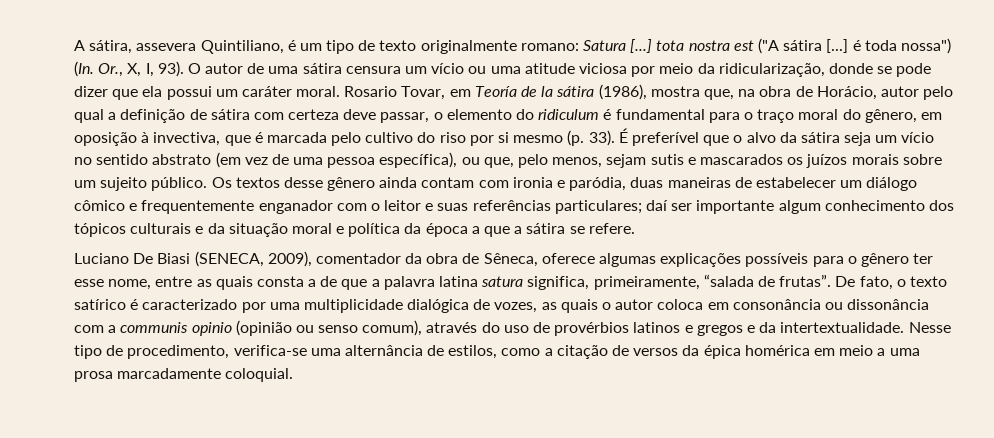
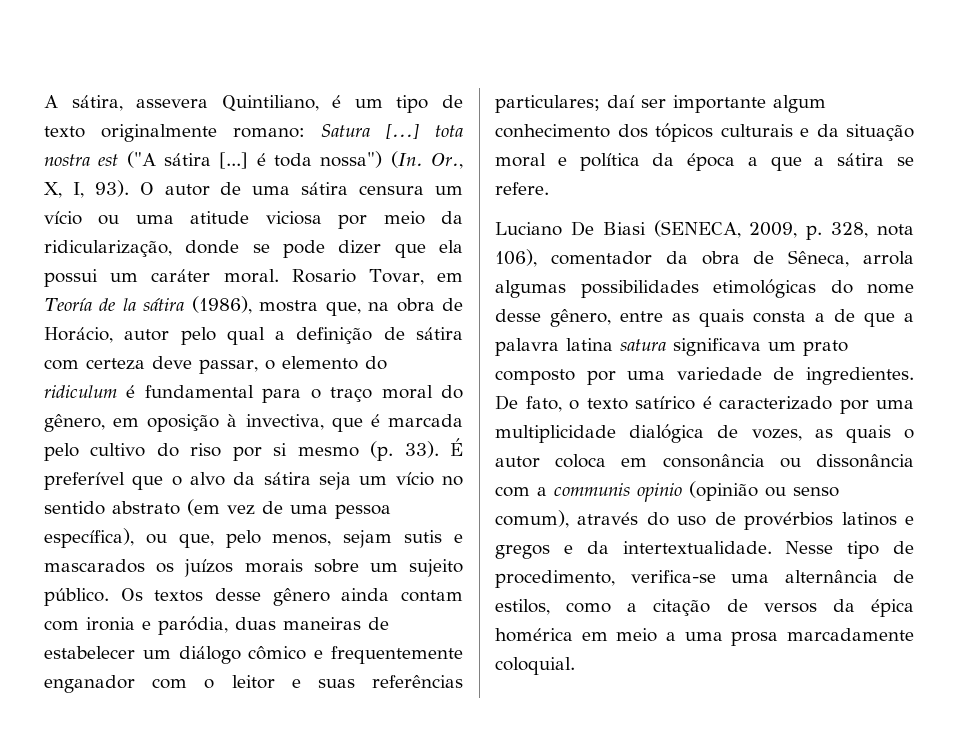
- Luciano De Biasi (SENECA, 2009), comentador da obra de Sêneca, oferece algumas explicações possíveis para o gênero ter esse nome, entre as quais consta a de que a palavra latina satura significa, primeiramente, “salada de frutas”.
+ Luciano De Biasi (SENECA, 2009, p. 328, nota 106), comentador da obra de Sêneca, arrola algumas possibilidades etimológicas do nome desse gênero, entre as quais consta a de que a palavra latina satura significava um prato composto por uma variedade de ingredientes.

